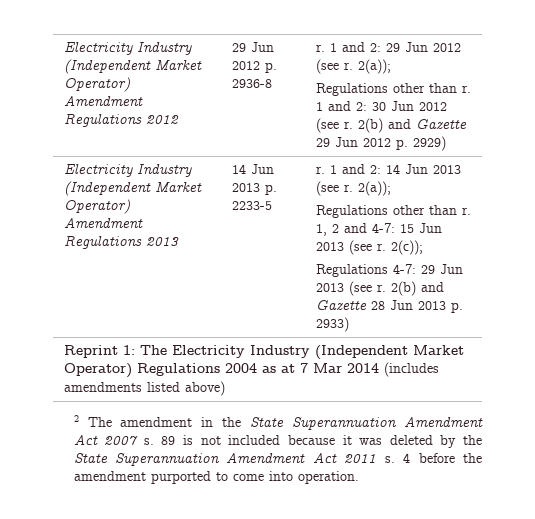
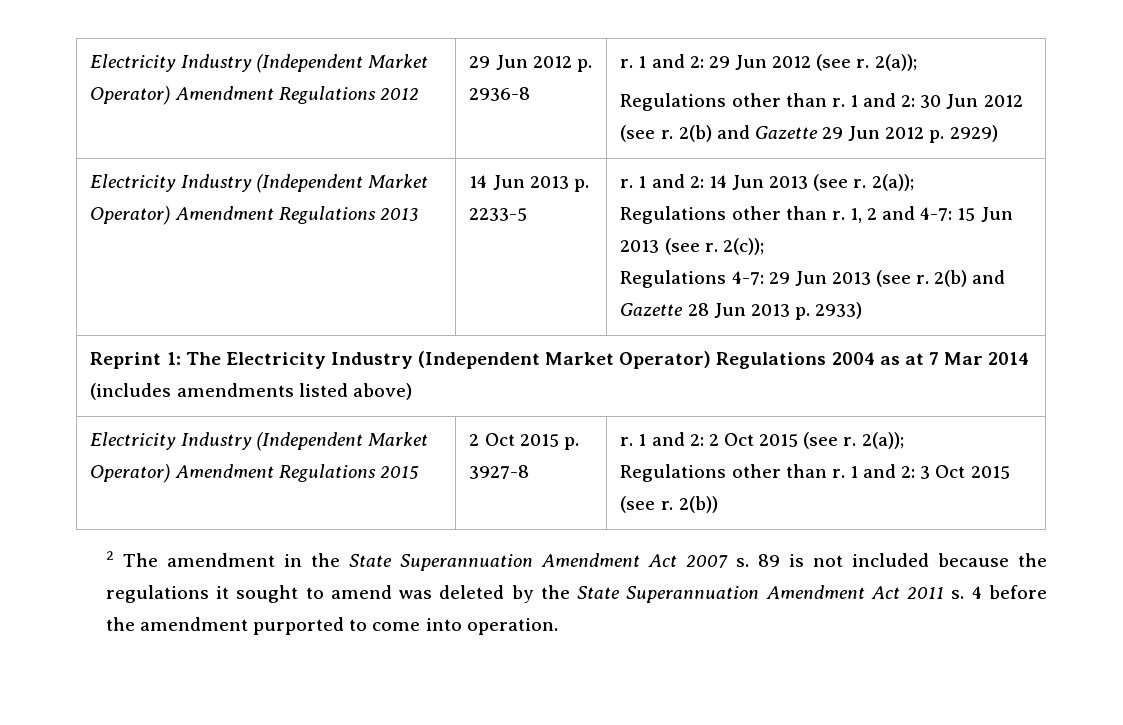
+ Electricity Industry (Independent Market Operator) Amendment Regulations 2015 | 2 Oct 2015 p. 3927-8 | r. 1 and 2: 2 Oct 2015 (see r. 2(a));
+ Regulations other than r. 1 and 2: 3 Oct 2015 (see r. 2(b))
- 89 is not included because it was deleted by the State Superannuation Amendment Act 2011 s.
+ 89 is not included because the regulations it sought to amend was deleted by the State Superannuation Amendment Act 2011 s.

